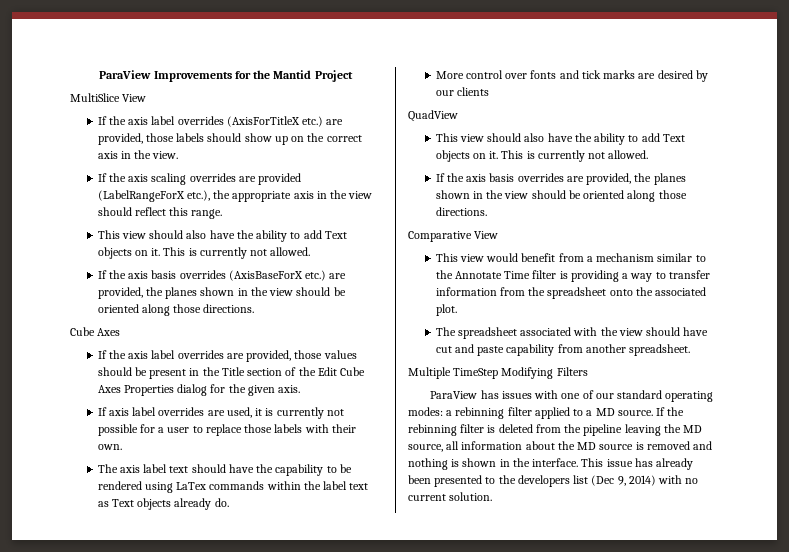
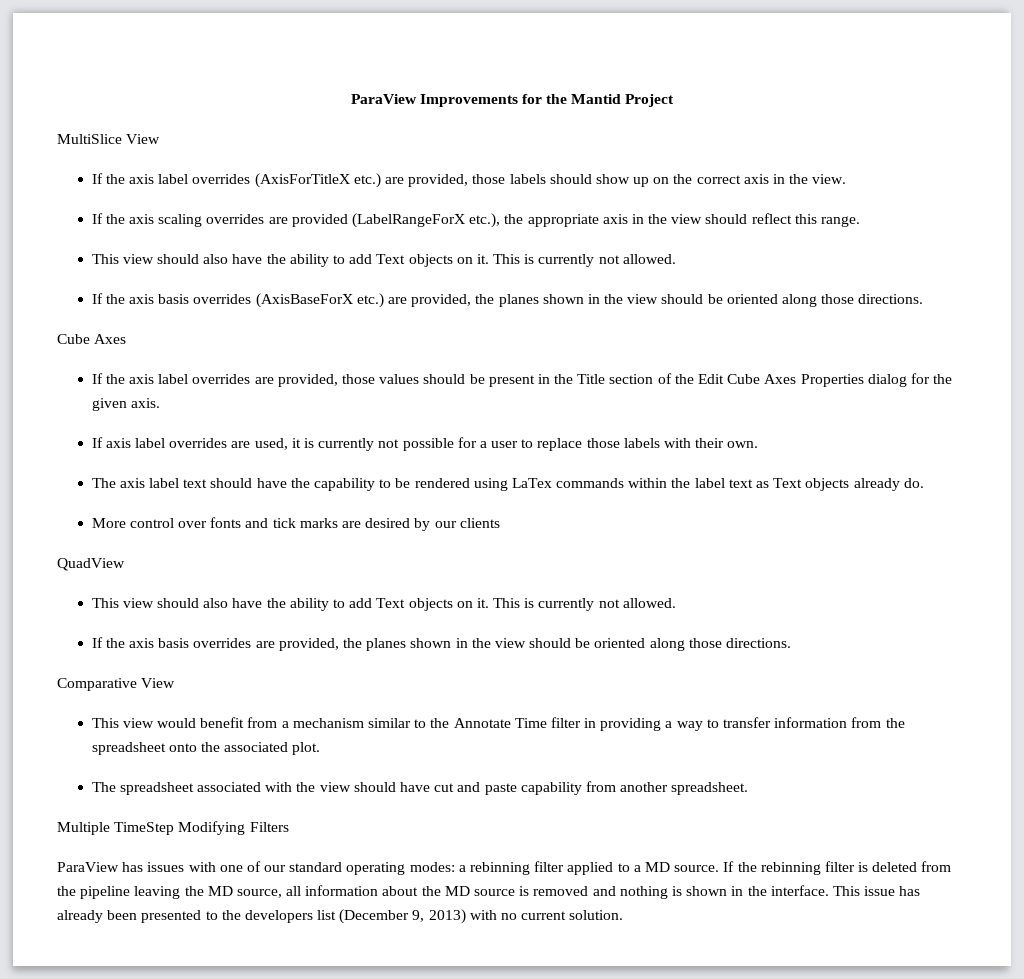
- This view would benefit from a mechanism similar to the Annotate Time filter is providing a way to transfer information from the spreadsheet onto the associated plot.
+ This view would benefit from a mechanism similar to the Annotate Time filter in providing a way to transfer information from the spreadsheet onto the associated plot.
- This issue has already been presented to the developers list (Dec 9, 2014) with no current solution.
+ This issue has already been presented to the developers list (December 9, 2013) with no current solution.

